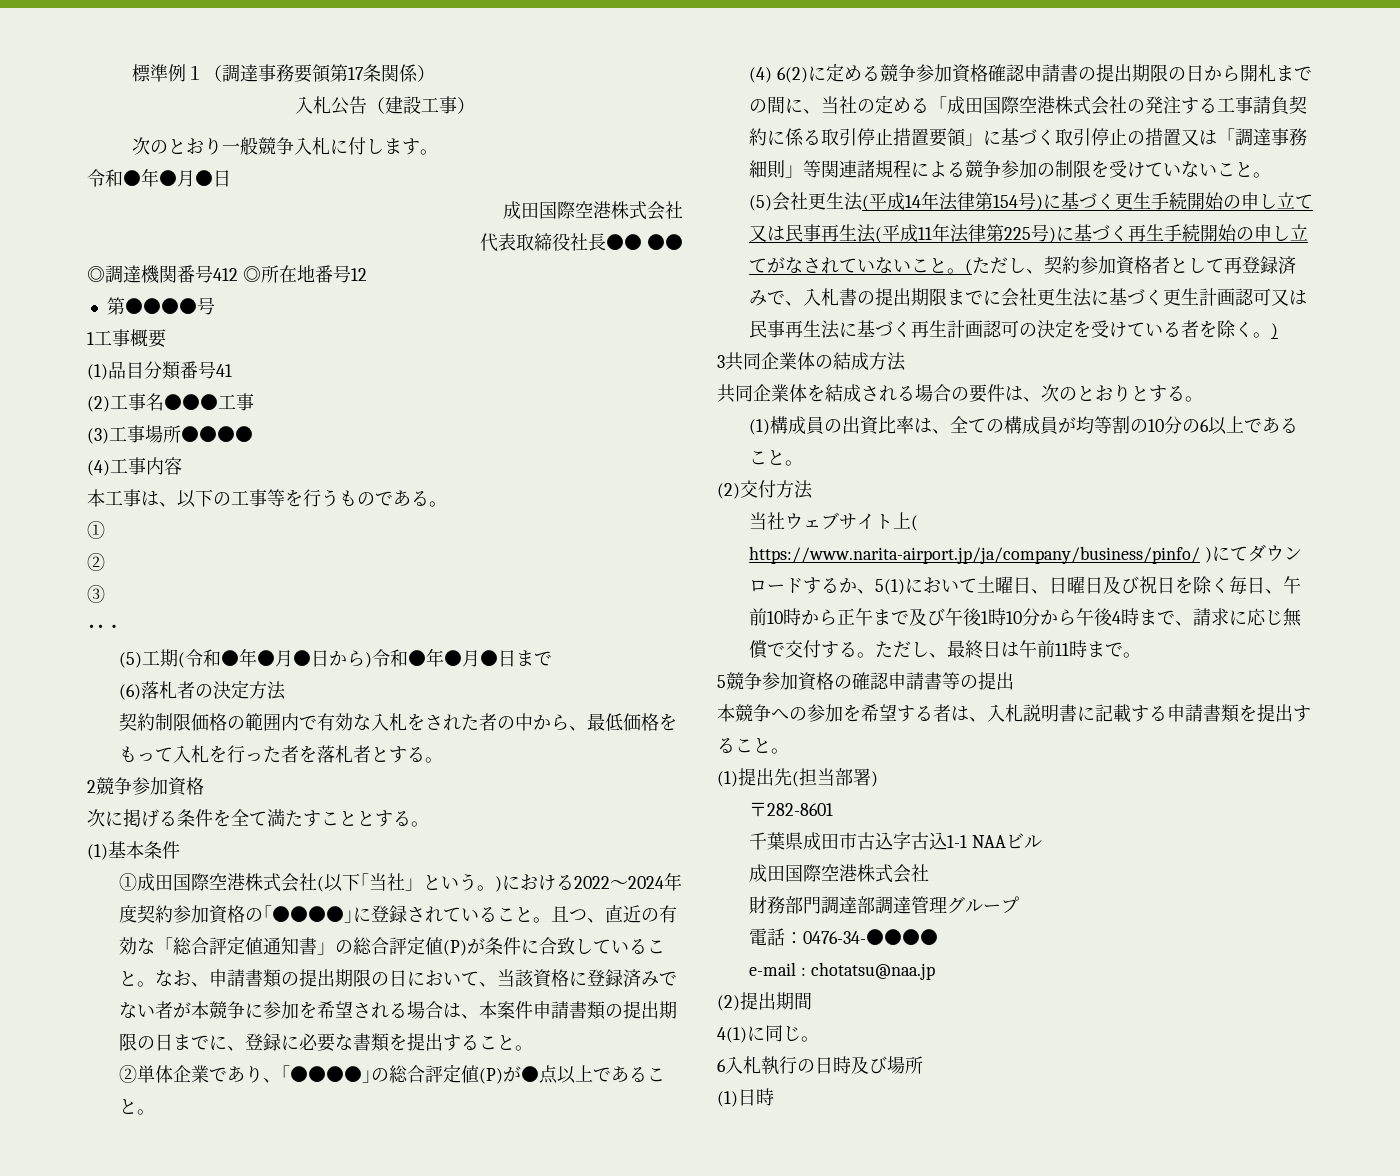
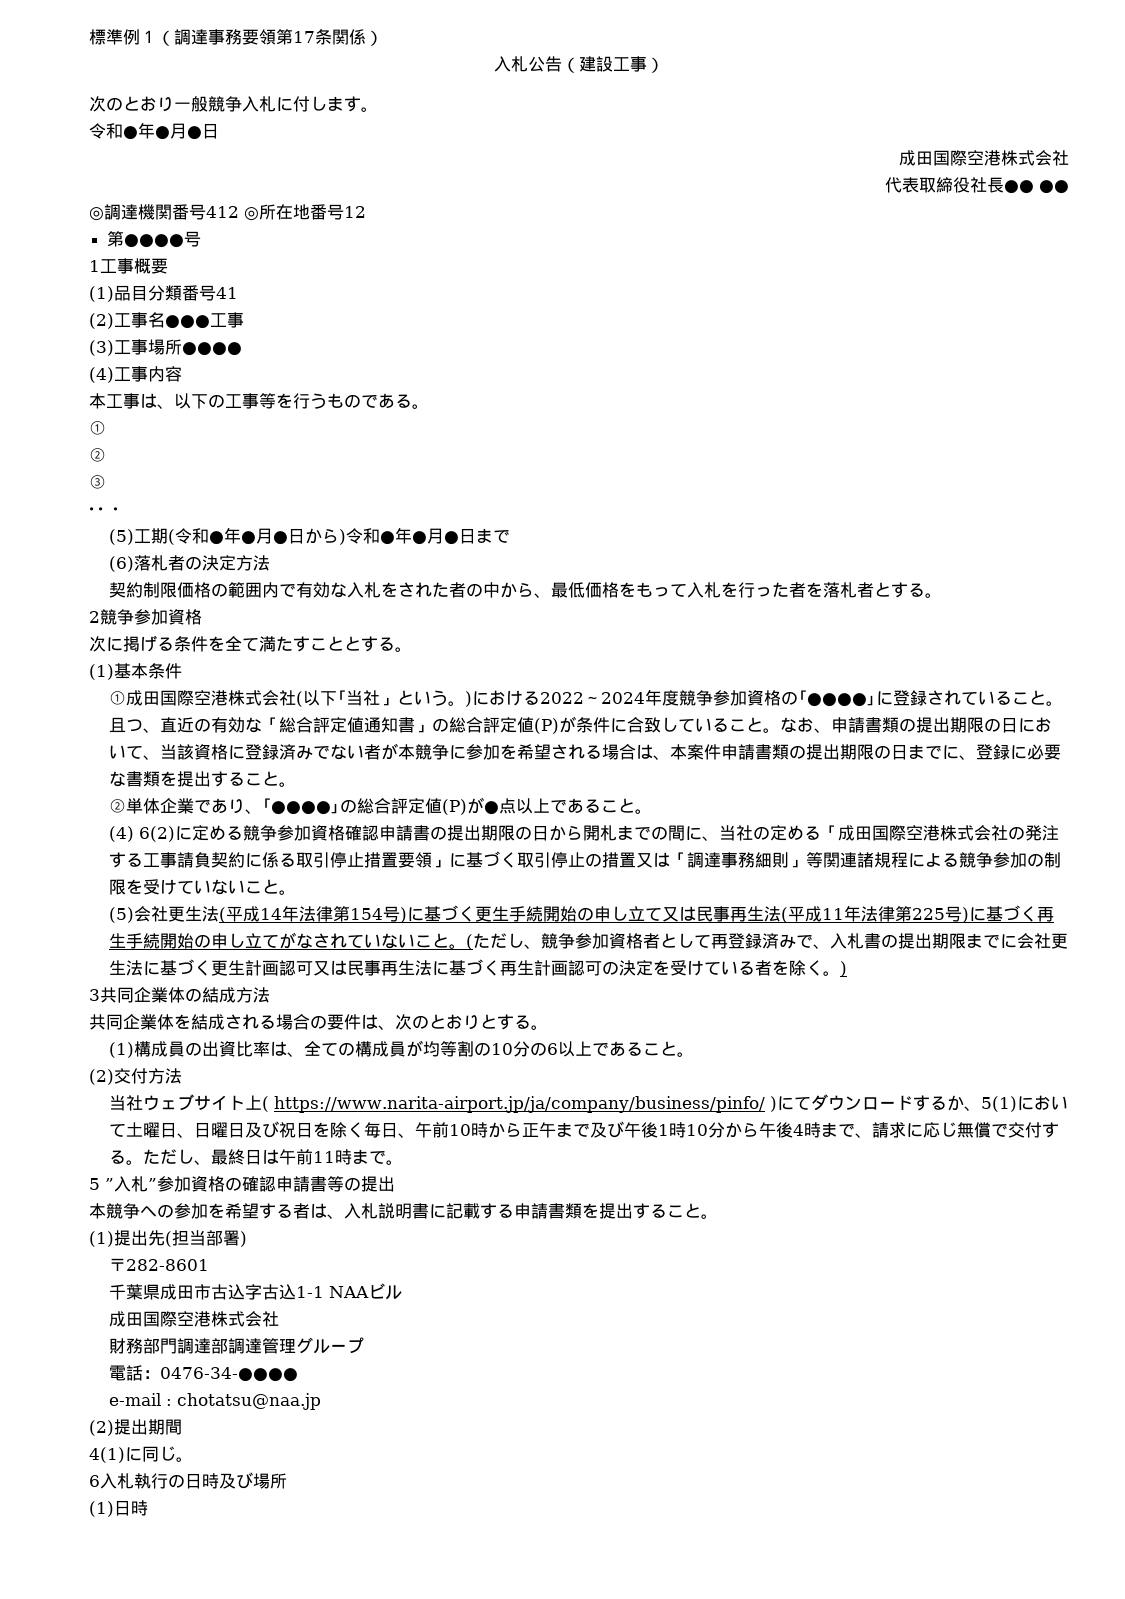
- ①成田国際空港株式会社(以下｢当社」という。)における2022～2024年度契約参加資格の｢●●●●｣に登録されていること。
+ ①成田国際空港株式会社(以下｢当社」という。)における2022～2024年度競争参加資格の｢●●●●｣に登録されていること。
- (ただし、契約参加資格者として再登録済みで、入札書の提出期限までに会社更生法に基づく更生計画認可又は民事再生法に基づく再生計画認可の決定を受けている者を除く。)
+ (ただし、競争参加資格者として再登録済みで、入札書の提出期限までに会社更生法に基づく更生計画認可又は民事再生法に基づく再生計画認可の決定を受けている者を除く。)
- 5競争参加資格の確認申請書等の提出
+ 5 ”入札”参加資格の確認申請書等の提出

